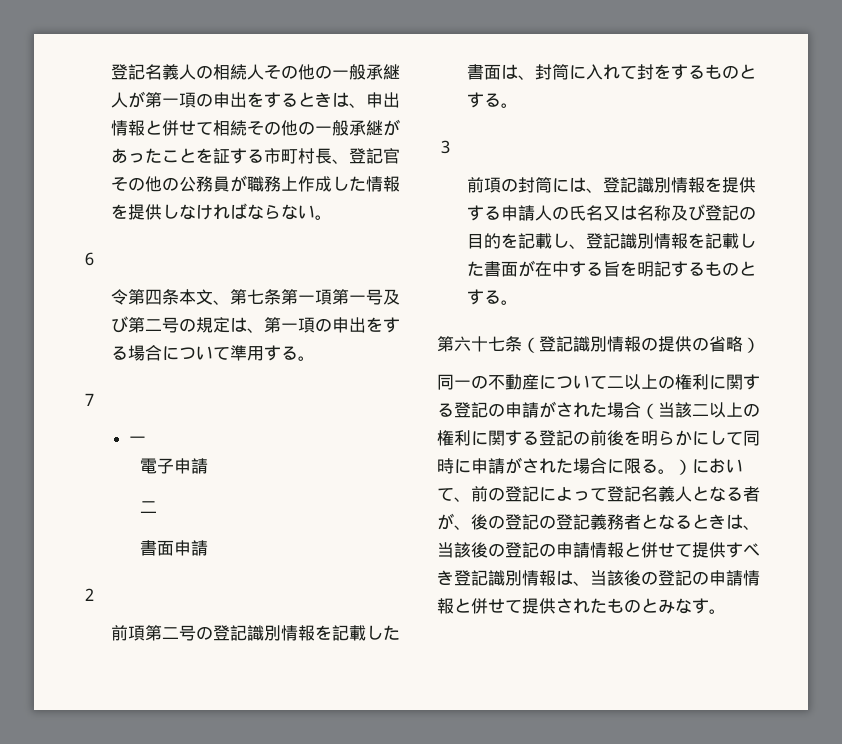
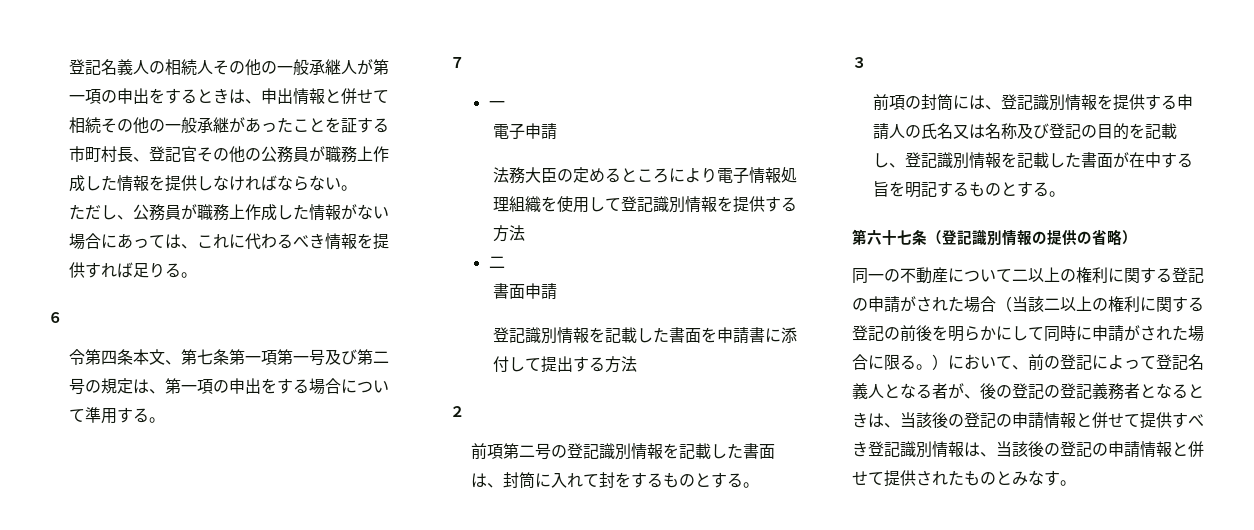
+ ただし、公務員が職務上作成した情報がない場合にあっては、これに代わるべき情報を提供すれば足りる。
  電子申請
+ 法務大臣の定めるところにより電子情報処理組織を使用して登記識別情報を提供する方法
  二
  書面申請
+ 登記識別情報を記載した書面を申請書に添付して提出する方法

